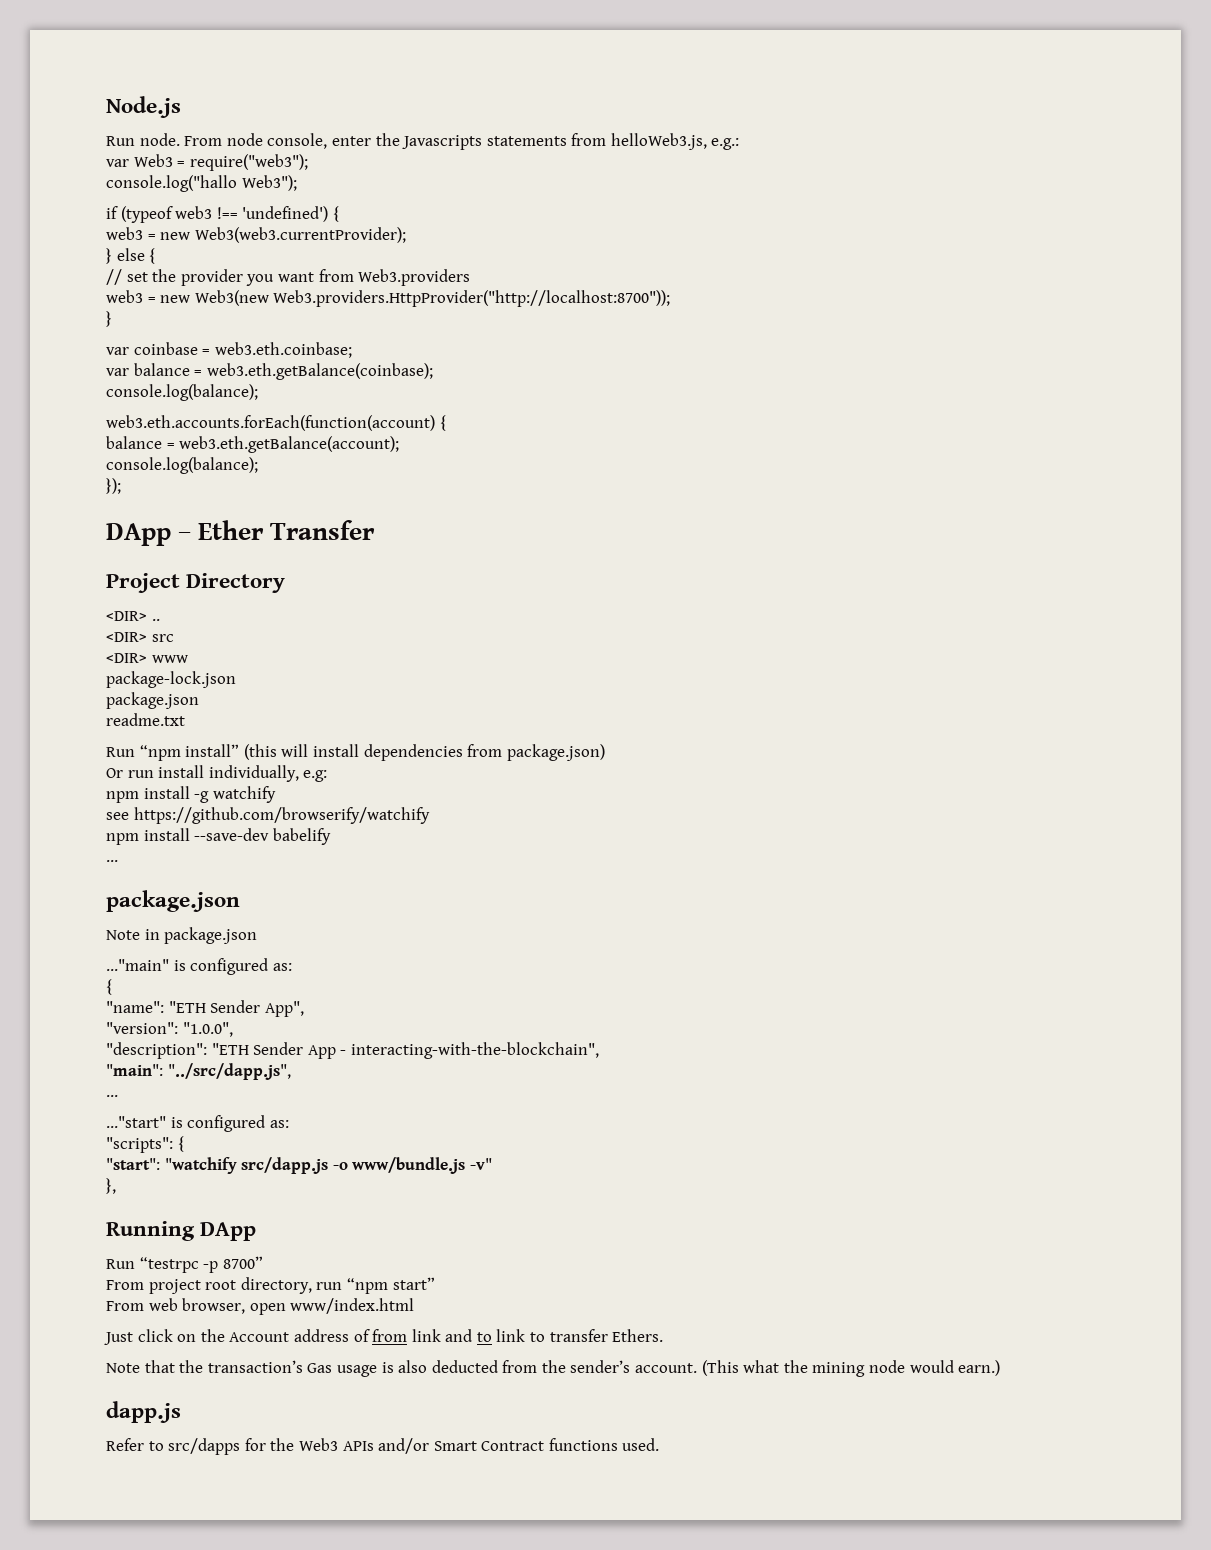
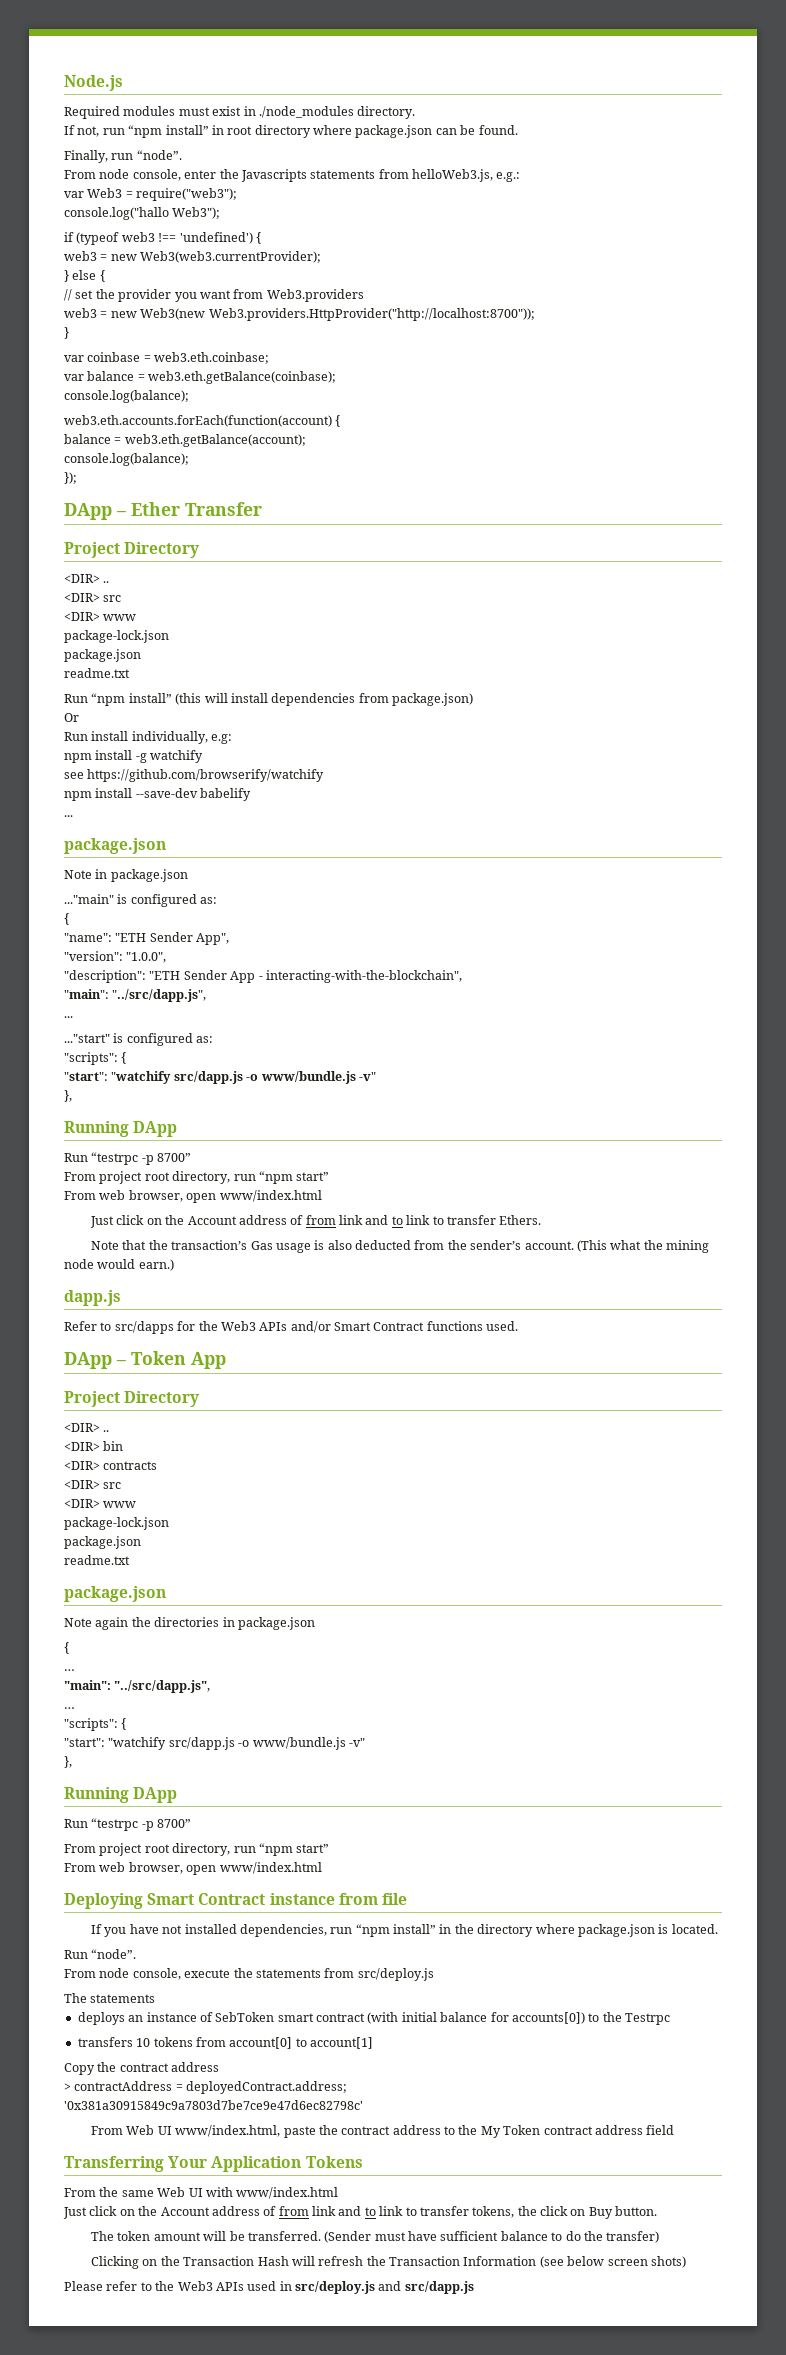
- Run node. From node console, enter the Javascripts statements from helloWeb3.js, e.g.:
+ Required modules must exist in ./node_modules directory.
+ If not, run “npm install” in root directory where package.json can be found.
+ Finally, run “node”.
+ From node console, enter the Javascripts statements from helloWeb3.js, e.g.:
- Or run install individually, e.g:
+ Or
+ Run install individually, e.g:
+ DApp – Token App
+ Project Directory
+ <DIR> ..
+ <DIR> bin
+ <DIR> contracts
+ <DIR> src
+ <DIR> www
+ package-lock.json
+ package.json
+ readme.txt
+ package.json
+ Note again the directories in package.json
+ {
+ …
+ "main": "../src/dapp.js",
+ …
+ "scripts": {
+ "start": "watchify src/dapp.js -o www/bundle.js -v"
+ },
+ Running DApp
+ Run “testrpc -p 8700”
+ From project root directory, run “npm start”
+ From web browser, open www/index.html
+ Deploying Smart Contract instance from file
+ If you have not installed dependencies, run “npm install” in the directory where package.json is located.
+ Run “node”.
+ From node console, execute the statements from src/deploy.js
+ The statements
+ deploys an instance of SebToken smart contract (with initial balance for accounts[0]) to the Testrpc
+ transfers 10 tokens from account[0] to account[1]
+ Copy the contract address
+ > contractAddress = deployedContract.address;
+ '0x381a30915849c9a7803d7be7ce9e47d6ec82798c'
+ From Web UI www/index.html, paste the contract address to the My Token contract address field
+ Transferring Your Application Tokens
+ From the same Web UI with www/index.html
+ Just click on the Account address of from link and to link to transfer tokens, the click on Buy button.
+ The token amount will be transferred. (Sender must have sufficient balance to do the transfer)
+ Clicking on the Transaction Hash will refresh the Transaction Information (see below screen shots)
+ Please refer to the Web3 APIs used in src/deploy.js and src/dapp.js

